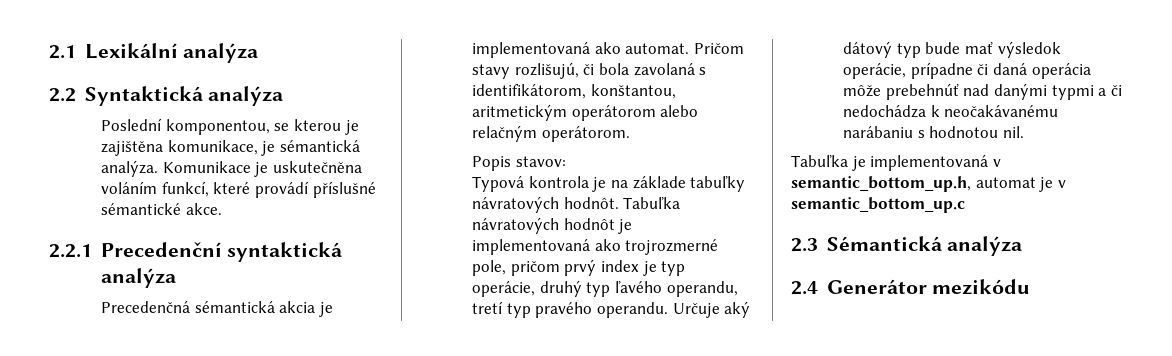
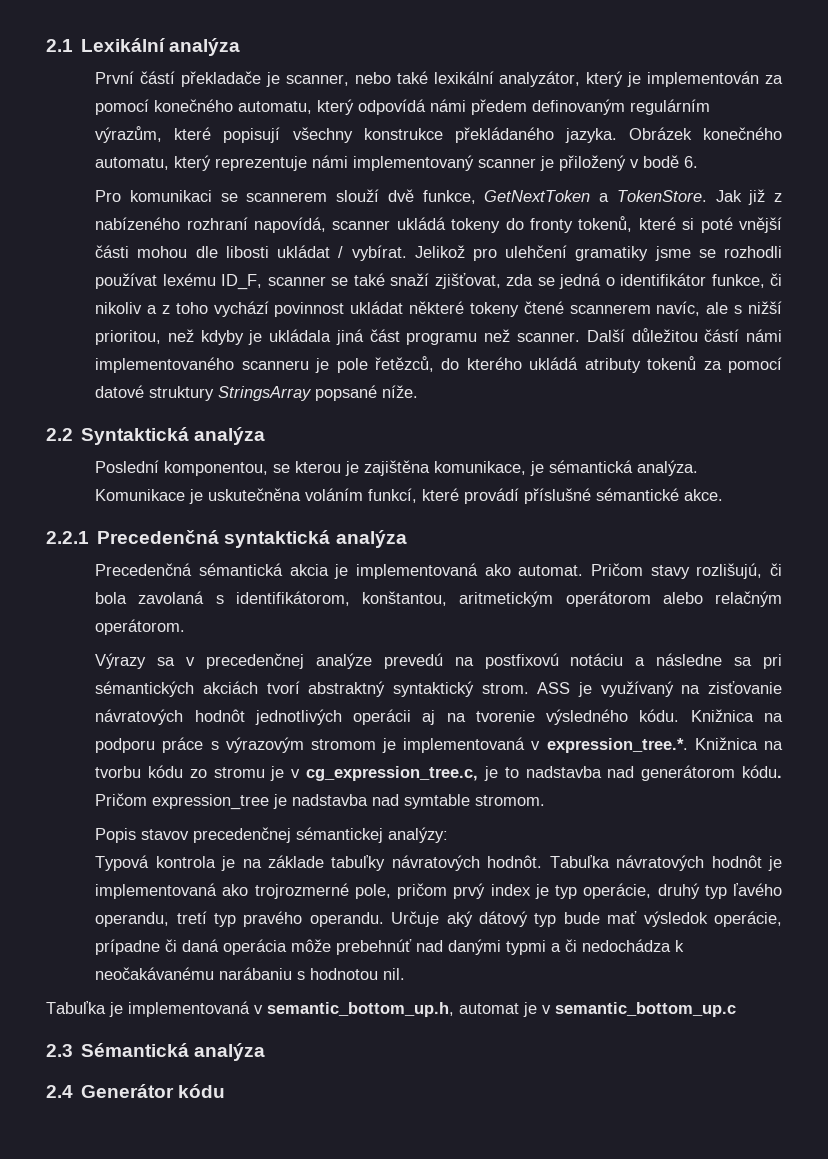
+ První částí překladače je scanner, nebo také lexikální analyzátor, který je implementován za pomocí konečného automatu, který odpovídá námi předem definovaným regulárním výrazům, které popisují všechny konstrukce překládaného jazyka. Obrázek konečného automatu, který reprezentuje námi implementovaný scanner je přiložený v bodě 6.
+ Pro komunikaci se scannerem slouží dvě funkce, GetNextToken a TokenStore. Jak již z nabízeného rozhraní napovídá, scanner ukládá tokeny do fronty tokenů, které si poté vnější části mohou dle libosti ukládat / vybírat. Jelikož pro ulehčení gramatiky jsme se rozhodli používat lexému ID_F, scanner se také snaží zjišťovat, zda se jedná o identifikátor funkce, či nikoliv a z toho vychází povinnost ukládat některé tokeny čtené scannerem navíc, ale s nižší prioritou, než kdyby je ukládala jiná část programu než scanner. Další důležitou částí námi implementovaného scanneru je pole řetězců, do kterého ukládá atributy tokenů za pomocí datové struktury StringsArray popsané níže.
- 2.2.1 Precedenční syntaktická analýza
+ 2.2.1 Precedenčná syntaktická analýza
- Popis stavov:
+ Výrazy sa v precedenčnej analýze prevedú na postfixovú notáciu a následne sa pri sémantických akciách tvorí abstraktný syntaktický strom. ASS je využívaný na zisťovanie návratových hodnôt jednotlivých operácii aj na tvorenie výsledného kódu. Knižnica na podporu práce s výrazovým stromom je implementovaná v expression_tree.*. Knižnica na tvorbu kódu zo stromu je v cg_expression_tree.c, je to nadstavba nad generátorom kódu. Pričom expression_tree je nadstavba nad symtable stromom.
+ Popis stavov precedenčnej sémantickej analýzy:
- 2.4 Generátor mezikódu
+ 2.4 Generátor kódu

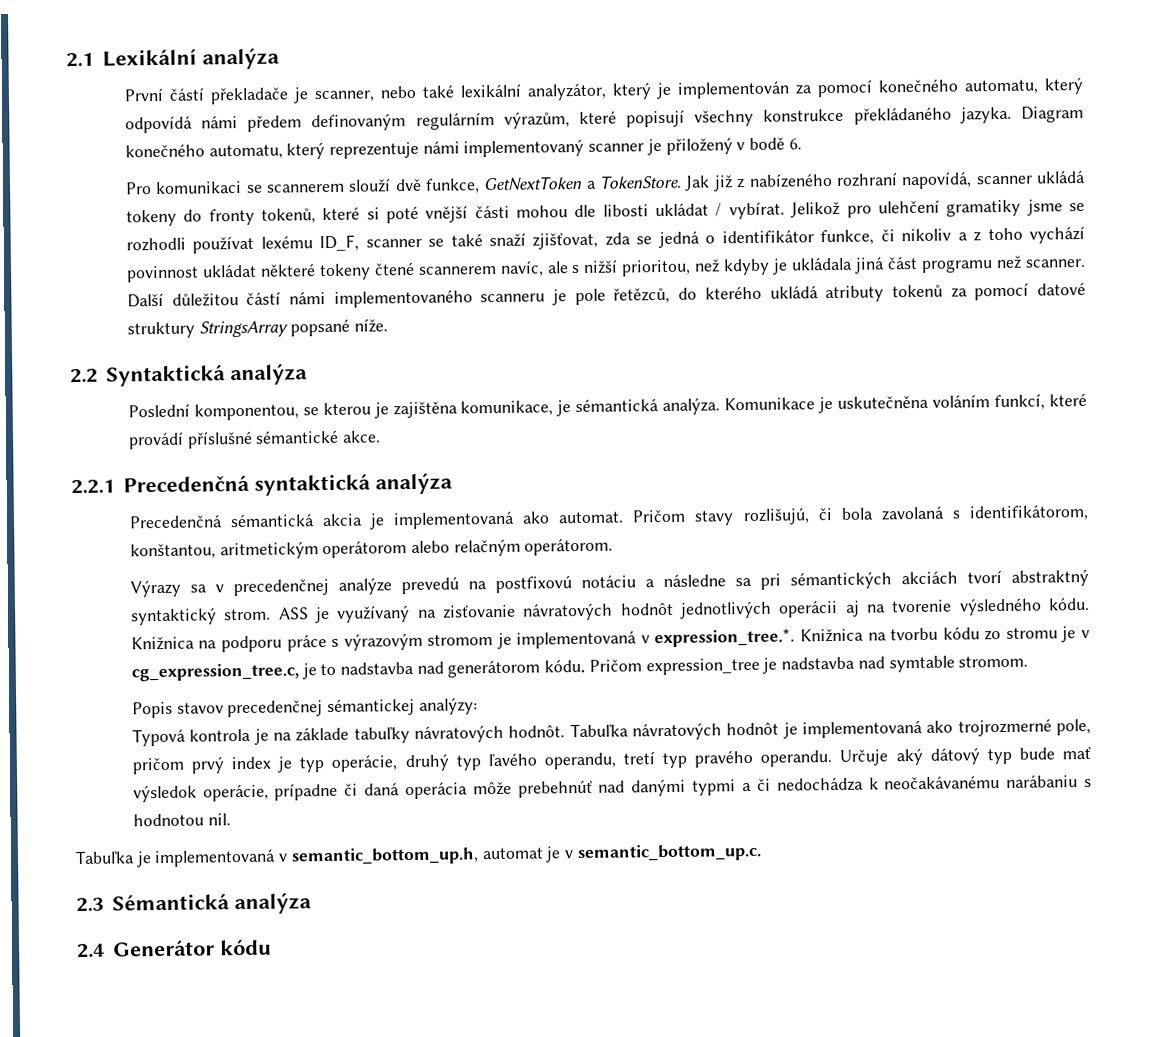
- Obrázek konečného automatu, který reprezentuje námi implementovaný scanner je přiložený v bodě 6.
+ Diagram konečného automatu, který reprezentuje námi implementovaný scanner je přiložený v bodě 6.
- Tabuľka je implementovaná v semantic_bottom_up.h, automat je v semantic_bottom_up.c
+ Tabuľka je implementovaná v semantic_bottom_up.h, automat je v semantic_bottom_up.c.

